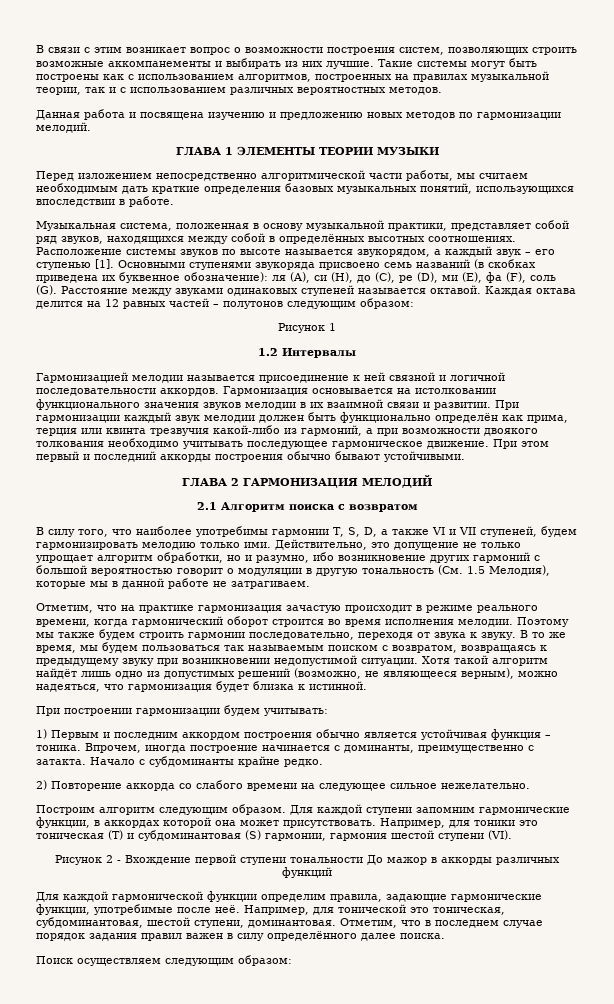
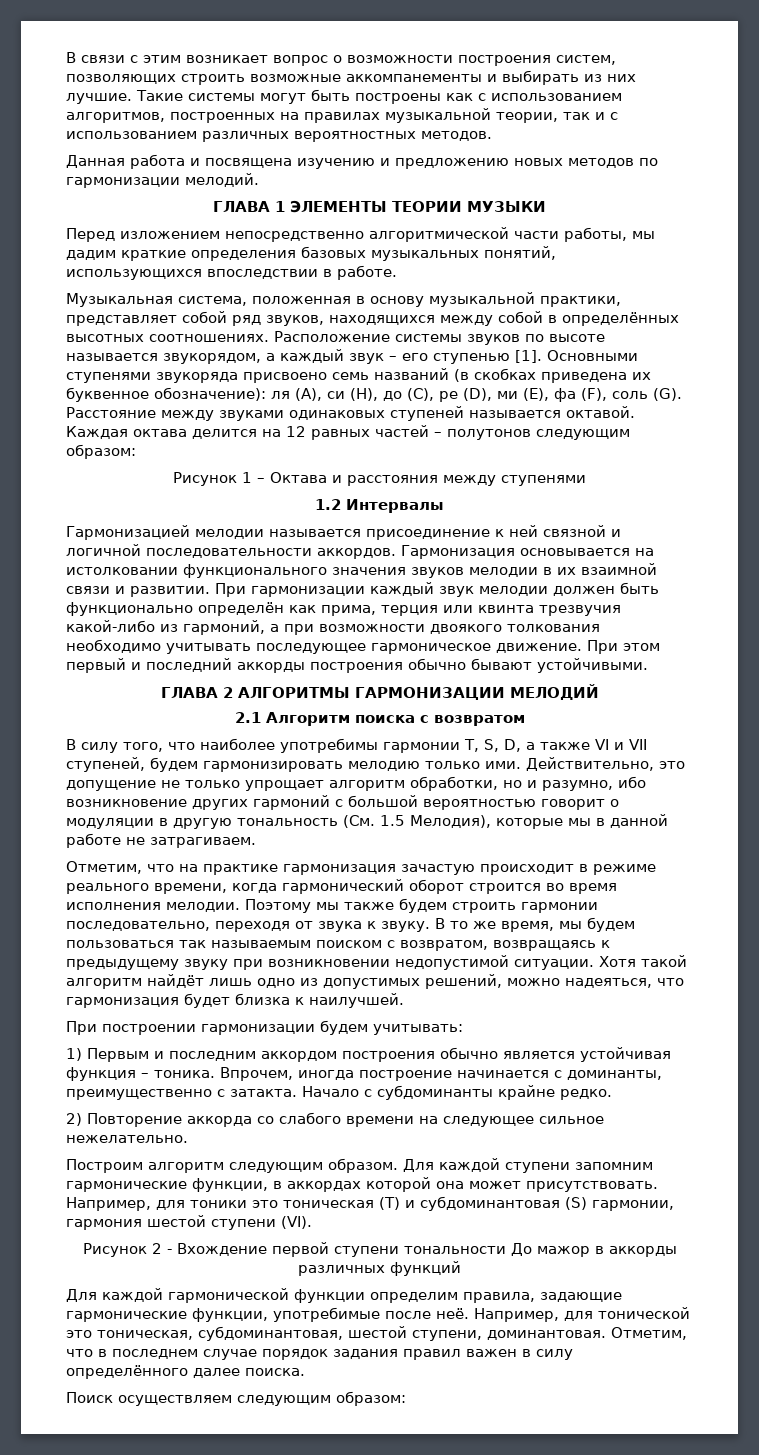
- Перед изложением непосредственно алгоритмической части работы, мы считаем необходимым дать краткие определения базовых музыкальных понятий, использующихся впоследствии в работе.
+ Перед изложением непосредственно алгоритмической части работы, мы дадим краткие определения базовых музыкальных понятий, использующихся впоследствии в работе.
- Рисунок 1
+ Рисунок 1 – Октава и расстояния между ступенями
- ГЛАВА 2 ГАРМОНИЗАЦИЯ МЕЛОДИЙ
+ ГЛАВА 2 АЛГОРИТМЫ ГАРМОНИЗАЦИИ МЕЛОДИЙ
- Хотя такой алгоритм найдёт лишь одно из допустимых решений (возможно, не являющееся верным), можно надеяться, что гармонизация будет близка к истинной.
+ Хотя такой алгоритм найдёт лишь одно из допустимых решений, можно надеяться, что гармонизация будет близка к наилучшей.

